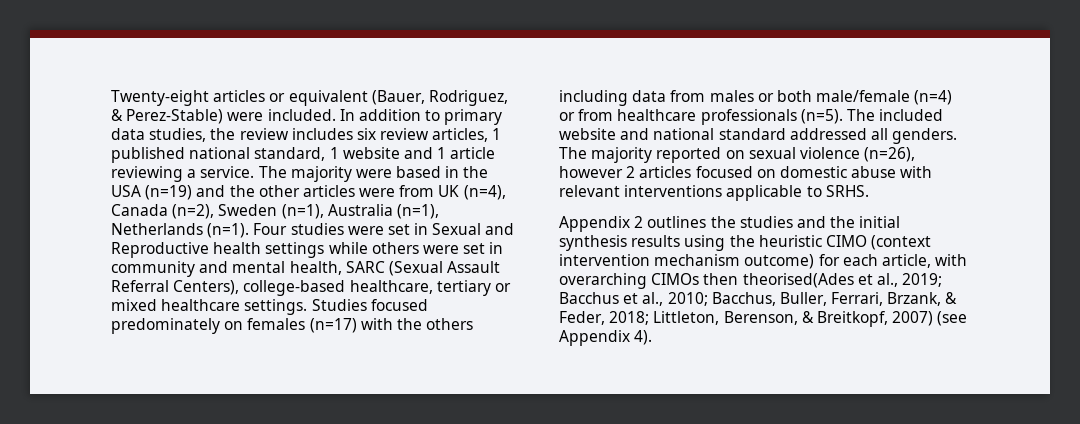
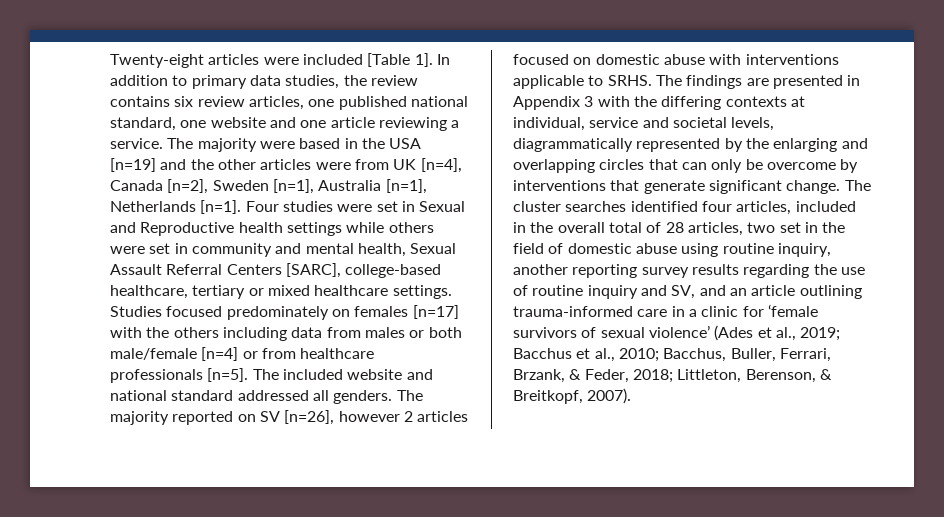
- Twenty-eight articles or equivalent (Bauer, Rodriguez, & Perez-Stable) were included.
+ Twenty-eight articles were included [Table 1].
- In addition to primary data studies, the review includes six review articles, 1 published national standard, 1 website and 1 article reviewing a service.
+ In addition to primary data studies, the review contains six review articles, one published national standard, one website and one article reviewing a service.
- The majority were based in the USA (n=19) and the other articles were from UK (n=4), Canada (n=2), Sweden (n=1), Australia (n=1), Netherlands (n=1).
+ The majority were based in the USA [n=19] and the other articles were from UK [n=4], Canada [n=2], Sweden [n=1], Australia [n=1], Netherlands [n=1].
- Four studies were set in Sexual and Reproductive health settings while others were set in community and mental health, SARC (Sexual Assault Referral Centers), college-based healthcare, tertiary or mixed healthcare settings.
+ Four studies were set in Sexual and Reproductive health settings while others were set in community and mental health, Sexual Assault Referral Centers [SARC], college-based healthcare, tertiary or mixed healthcare settings.
- Studies focused predominately on females (n=17) with the others including data from males or both male/female (n=4) or from healthcare professionals (n=5).
+ Studies focused predominately on females [n=17] with the others including data from males or both male/female [n=4] or from healthcare professionals [n=5].
- The majority reported on sexual violence (n=26), however 2 articles focused on domestic abuse with relevant interventions applicable to SRHS.
- Appendix 2 outlines the studies and the initial synthesis results using the heuristic CIMO (context intervention mechanism outcome) for each article, with overarching CIMOs then theorised(Ades et al., 2019; Bacchus et al., 2010; Bacchus, Buller, Ferrari, Brzank, & Feder, 2018; Littleton, Berenson, & Breitkopf, 2007) (see Appendix 4).
+ The majority reported on SV [n=26], however 2 articles focused on domestic abuse with interventions applicable to SRHS. The findings are presented in Appendix 3 with the differing contexts at individual, service and societal levels, diagrammatically represented by the enlarging and overlapping circles that can only be overcome by interventions that generate significant change. The cluster searches identified four articles, included in the overall total of 28 articles, two set in the field of domestic abuse using routine inquiry, another reporting survey results regarding the use of routine inquiry and SV, and an article outlining trauma-informed care in a clinic for ‘female survivors of sexual violence’ (Ades et al., 2019; Bacchus et al., 2010; Bacchus, Buller, Ferrari, Brzank, & Feder, 2018; Littleton, Berenson, & Breitkopf, 2007).

